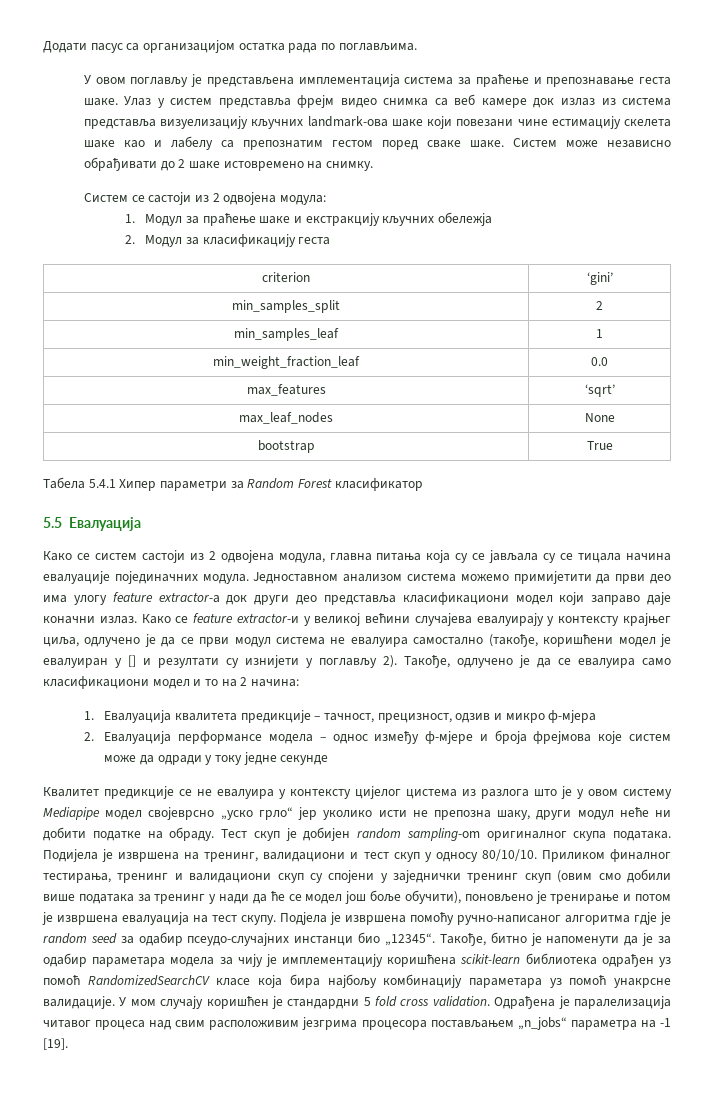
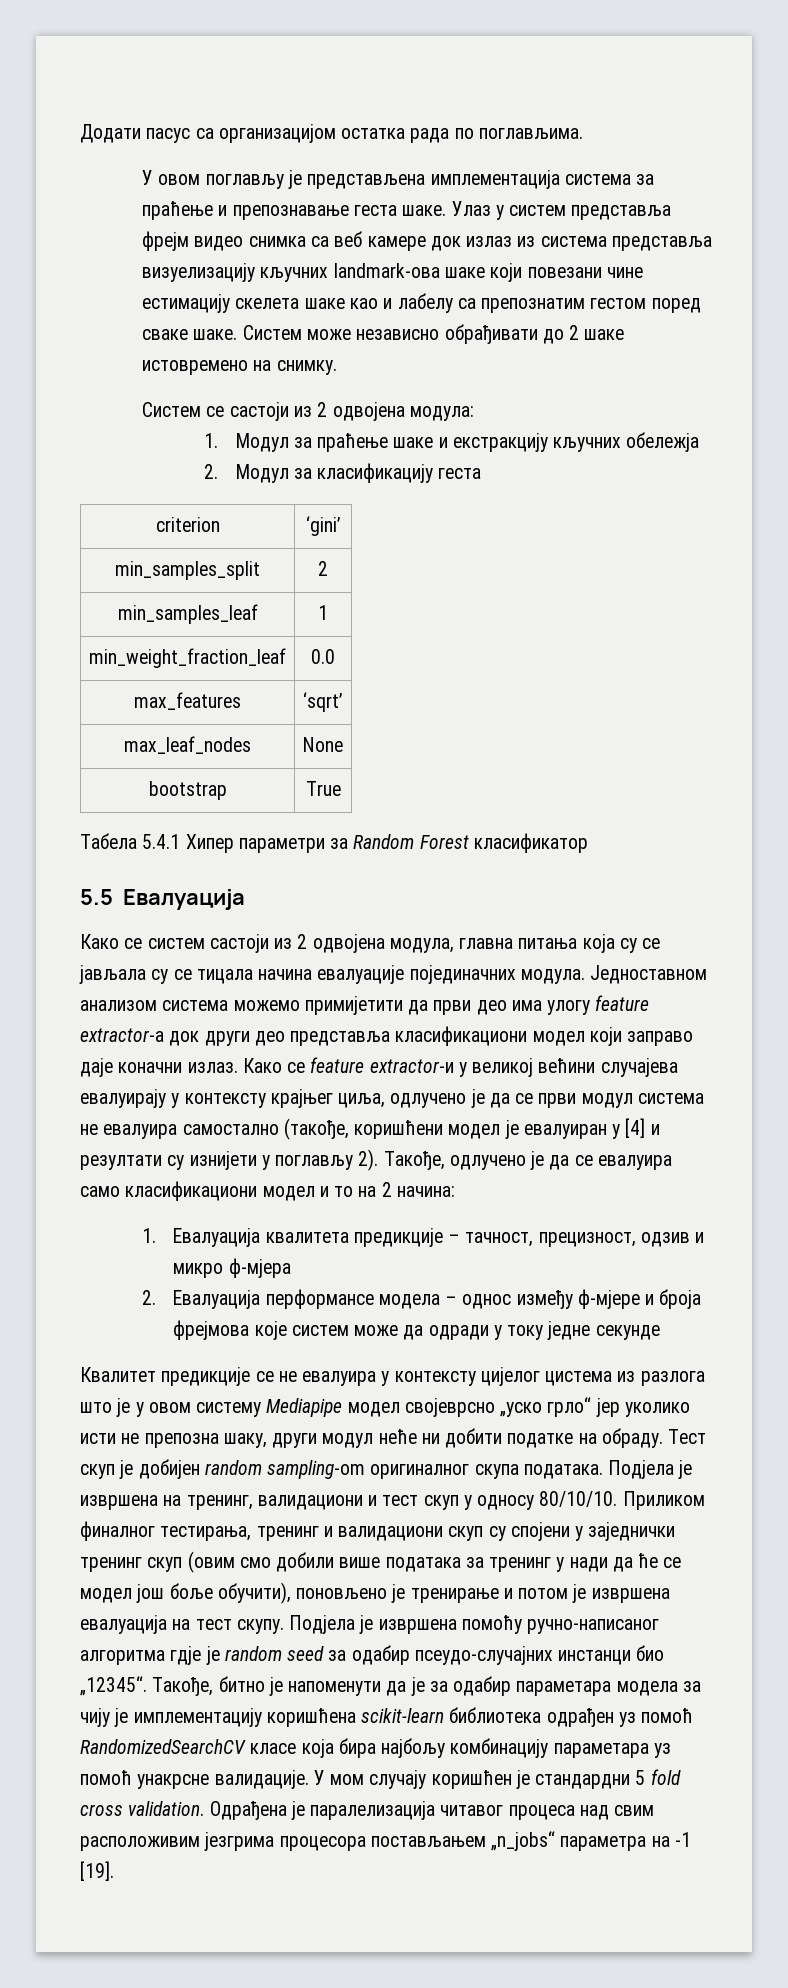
- Како се feature extractor-и у великој већини случајева евалуирају у контексту крајњег циља, одлучено је да се први модул система не евалуира самостално (такође, коришћени модел је евалуиран у [] и резултати су изнијети у поглављу 2).
+ Како се feature extractor-и у великој већини случајева евалуирају у контексту крајњег циља, одлучено је да се први модул система не евалуира самостално (такође, коришћени модел је евалуиран у [4] и резултати су изнијети у поглављу 2).
- Подијела је извршена на тренинг, валидациони и тест скуп у односу 80/10/10.
+ Подјела је извршена на тренинг, валидациони и тест скуп у односу 80/10/10.

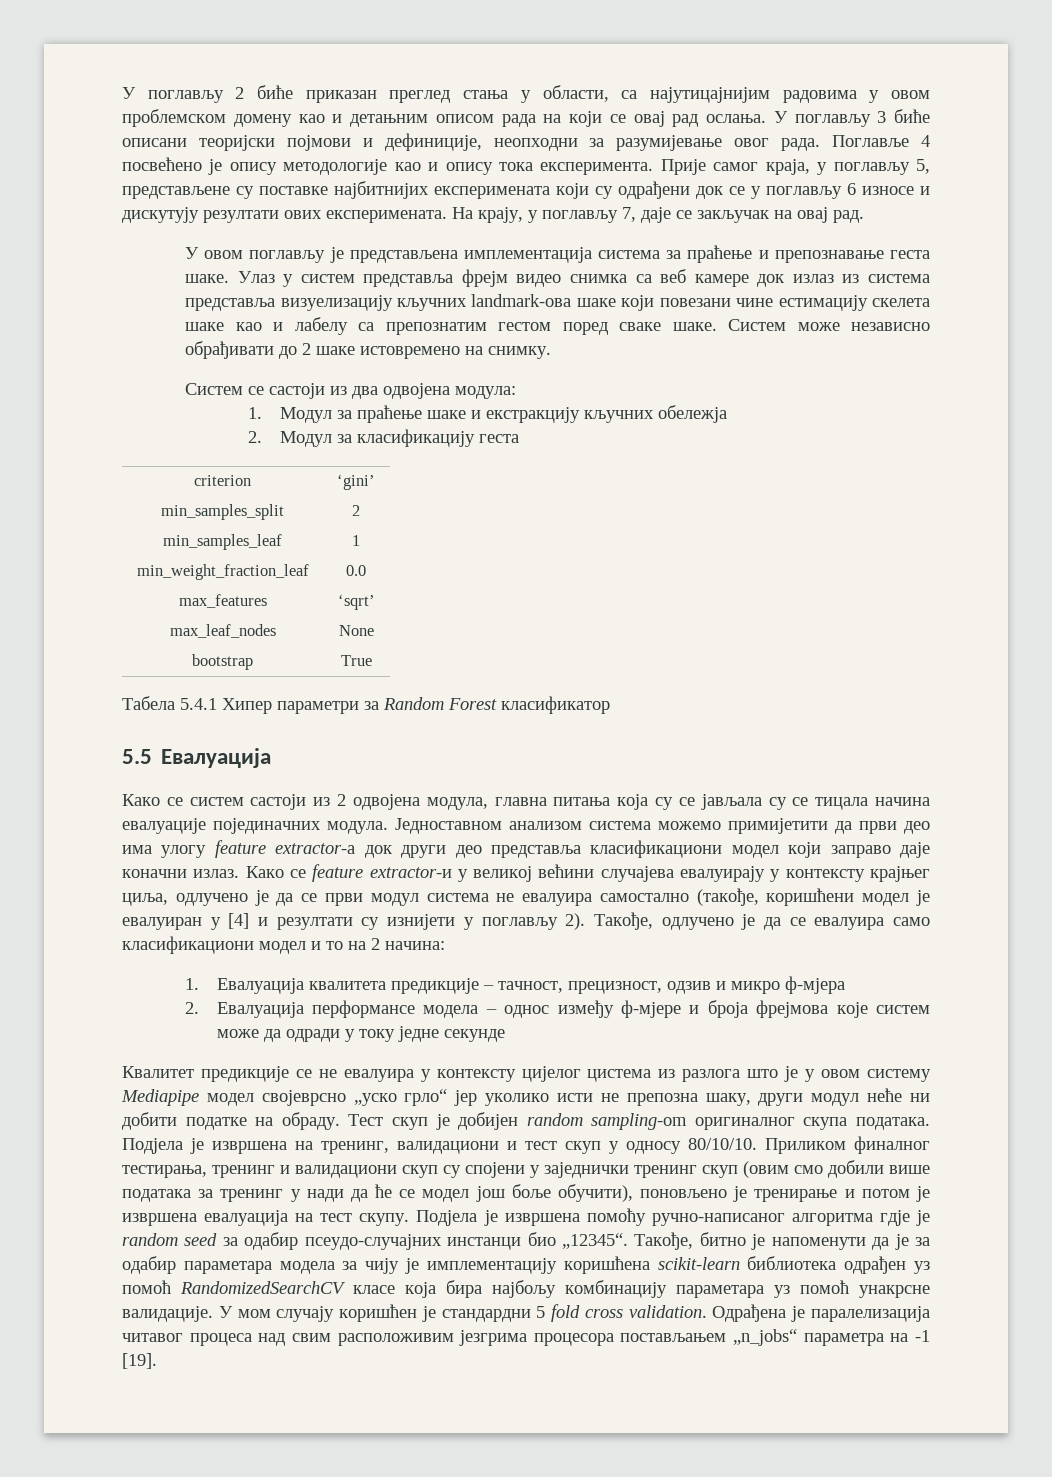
- Додати пасус са организацијом остатка рада по поглављима.
+ У поглављу 2 биће приказан преглед стања у области, са најутицајнијим радовима у овом проблемском домену као и детањним описом рада на који се овај рад ослања. У поглављу 3 биће описани теоријски појмови и дефиниције, неопходни за разумијевање овог рада. Поглавље 4 посвећено је опису методологије као и опису тока експеримента. Прије самог краја, у поглављу 5, представљене су поставке најбитнијих експеримената који су одрађени док се у поглављу 6 износе и дискутују резултати ових експеримената. На крају, у поглављу 7, даје се закључак на овај рад.
- Систем се састоји из 2 одвојена модула:
+ Систем се састоји из два одвојена модула:

